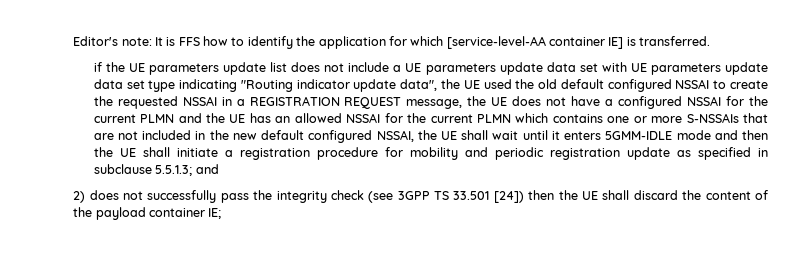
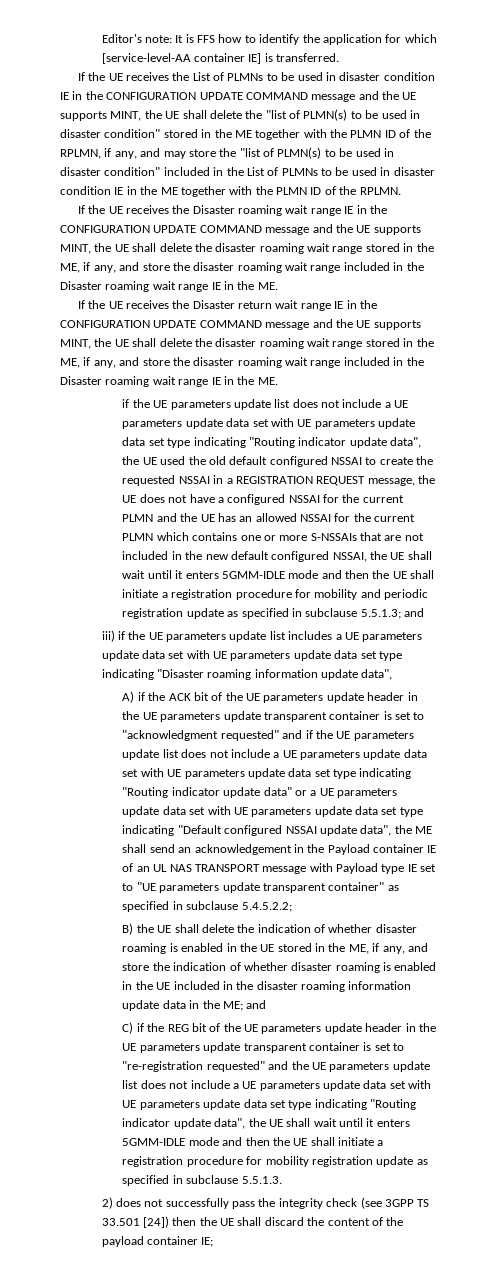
+ If the UE receives the List of PLMNs to be used in disaster condition IE in the CONFIGURATION UPDATE COMMAND message and the UE supports MINT, the UE shall delete the "list of PLMN(s) to be used in disaster condition" stored in the ME together with the PLMN ID of the RPLMN, if any, and may store the "list of PLMN(s) to be used in disaster condition" included in the List of PLMNs to be used in disaster condition IE in the ME together with the PLMN ID of the RPLMN.
+ If the UE receives the Disaster roaming wait range IE in the CONFIGURATION UPDATE COMMAND message and the UE supports MINT, the UE shall delete the disaster roaming wait range stored in the ME, if any, and store the disaster roaming wait range included in the Disaster roaming wait range IE in the ME.
+ If the UE receives the Disaster return wait range IE in the CONFIGURATION UPDATE COMMAND message and the UE supports MINT, the UE shall delete the disaster roaming wait range stored in the ME, if any, and store the disaster roaming wait range included in the Disaster roaming wait range IE in the ME.
+ iii) if the UE parameters update list includes a UE parameters update data set with UE parameters update data set type indicating "Disaster roaming information update data",
+ A) if the ACK bit of the UE parameters update header in the UE parameters update transparent container is set to "acknowledgment requested" and if the UE parameters update list does not include a UE parameters update data set with UE parameters update data set type indicating "Routing indicator update data" or a UE parameters update data set with UE parameters update data set type indicating "Default configured NSSAI update data", the ME shall send an acknowledgement in the Payload container IE of an UL NAS TRANSPORT message with Payload type IE set to "UE parameters update transparent container" as specified in subclause 5.4.5.2.2;
+ B) the UE shall delete the indication of whether disaster roaming is enabled in the UE stored in the ME, if any, and store the indication of whether disaster roaming is enabled in the UE included in the disaster roaming information update data in the ME; and
+ C) if the REG bit of the UE parameters update header in the UE parameters update transparent container is set to "re-registration requested" and the UE parameters update list does not include a UE parameters update data set with UE parameters update data set type indicating "Routing indicator update data", the UE shall wait until it enters 5GMM-IDLE mode and then the UE shall initiate a registration procedure for mobility registration update as specified in subclause 5.5.1.3.

